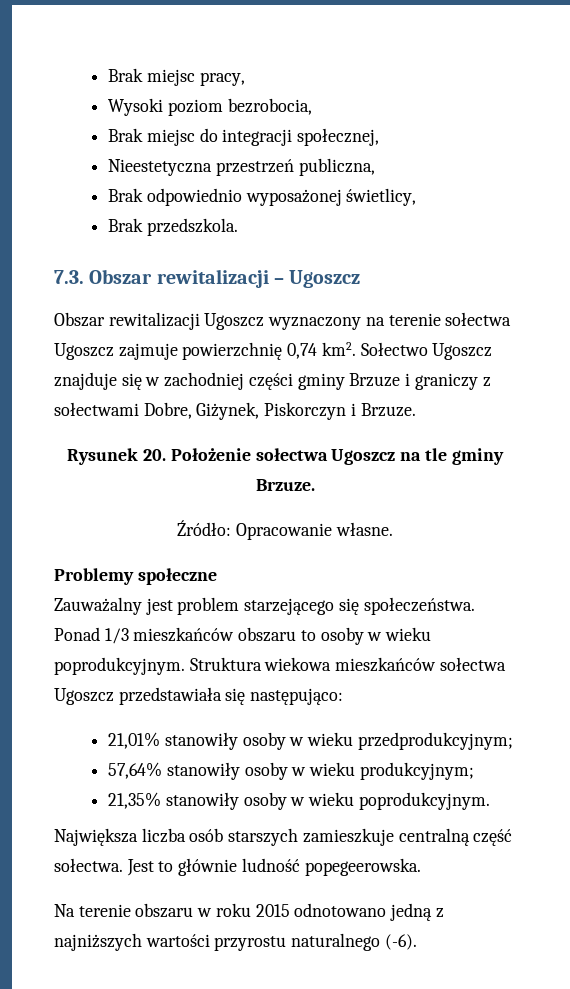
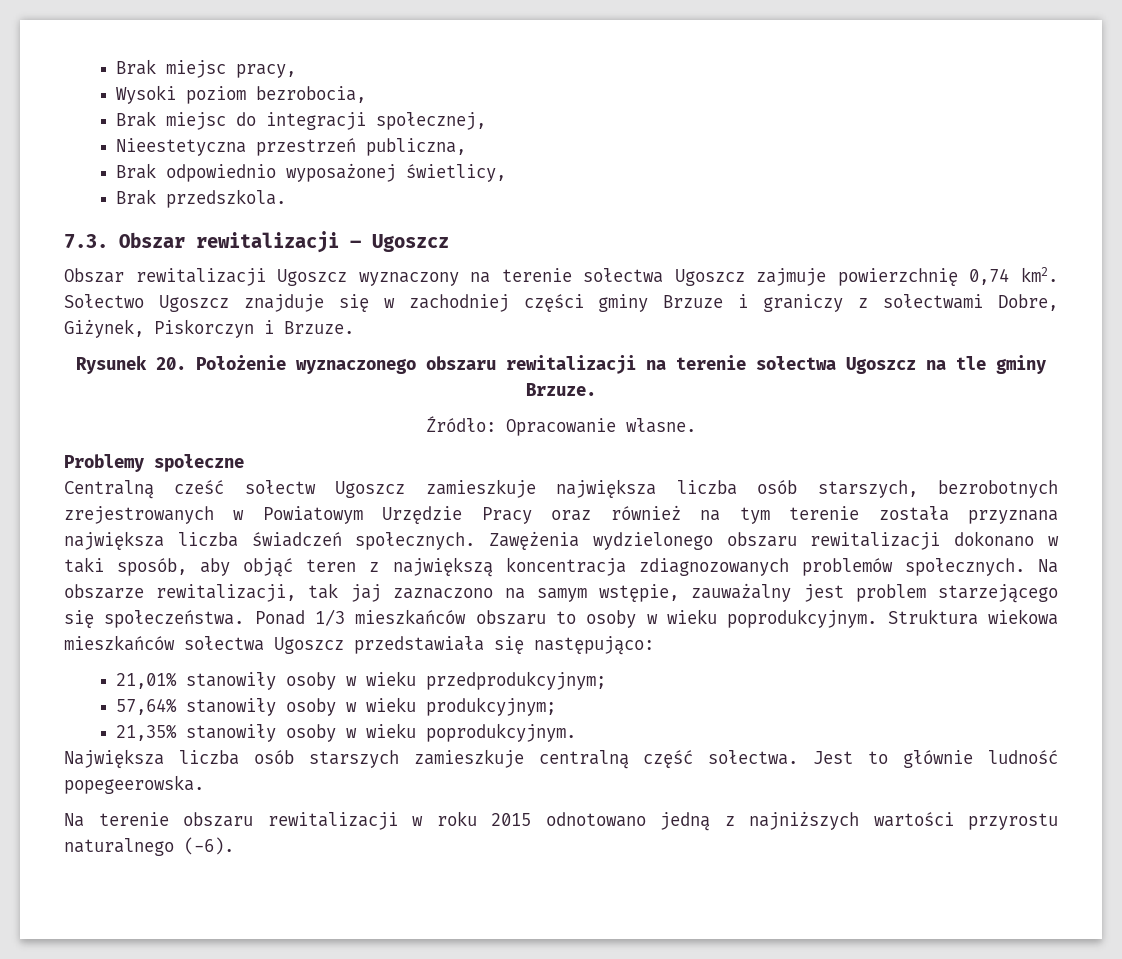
- Rysunek 20. Położenie sołectwa Ugoszcz na tle gminy Brzuze.
+ Rysunek 20. Położenie wyznaczonego obszaru rewitalizacji na terenie sołectwa Ugoszcz na tle gminy Brzuze.
- Zauważalny jest problem starzejącego się społeczeństwa.
+ Centralną cześć sołectw Ugoszcz zamieszkuje największa liczba osób starszych, bezrobotnych zrejestrowanych w Powiatowym Urzędzie Pracy oraz również na tym terenie została przyznana największa liczba świadczeń społecznych. Zawężenia wydzielonego obszaru rewitalizacji dokonano w taki sposób, aby objąć teren z największą koncentracja zdiagnozowanych problemów społecznych. Na obszarze rewitalizacji, tak jaj zaznaczono na samym wstępie, zauważalny jest problem starzejącego się społeczeństwa.
- Na terenie obszaru w roku 2015 odnotowano jedną z najniższych wartości przyrostu naturalnego (-6).
+ Na terenie obszaru rewitalizacji w roku 2015 odnotowano jedną z najniższych wartości przyrostu naturalnego (-6).

